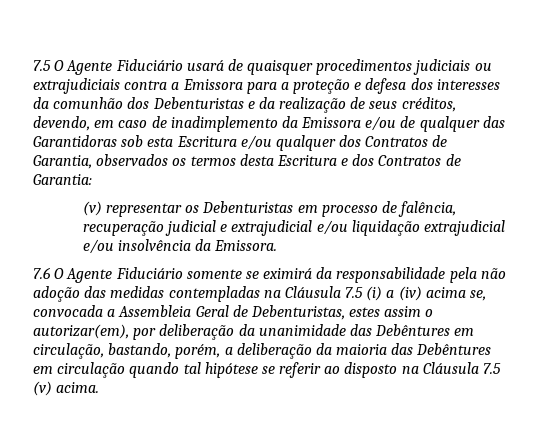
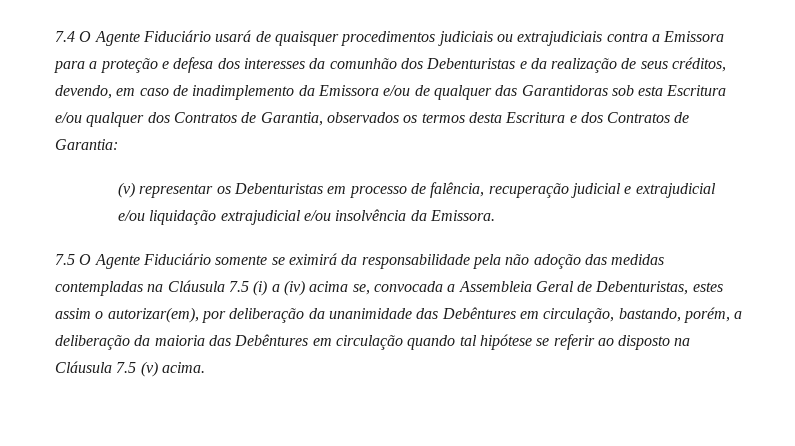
- 7.5 O Agente Fiduciário usará de quaisquer procedimentos judiciais ou extrajudiciais contra a Emissora para a proteção e defesa dos interesses da comunhão dos Debenturistas e da realização de seus créditos, devendo, em caso de inadimplemento da Emissora e/ou de qualquer das Garantidoras sob esta Escritura e/ou qualquer dos Contratos de Garantia, observados os termos desta Escritura e dos Contratos de Garantia:
+ 7.4 O Agente Fiduciário usará de quaisquer procedimentos judiciais ou extrajudiciais contra a Emissora para a proteção e defesa dos interesses da comunhão dos Debenturistas e da realização de seus créditos, devendo, em caso de inadimplemento da Emissora e/ou de qualquer das Garantidoras sob esta Escritura e/ou qualquer dos Contratos de Garantia, observados os termos desta Escritura e dos Contratos de Garantia:
- 7.6 O Agente Fiduciário somente se eximirá da responsabilidade pela não adoção das medidas contempladas na Cláusula 7.5 (i) a (iv) acima se, convocada a Assembleia Geral de Debenturistas, estes assim o autorizar(em), por deliberação da unanimidade das Debêntures em circulação, bastando, porém, a deliberação da maioria das Debêntures em circulação quando tal hipótese se referir ao disposto na Cláusula 7.5 (v) acima.
+ 7.5 O Agente Fiduciário somente se eximirá da responsabilidade pela não adoção das medidas contempladas na Cláusula 7.5 (i) a (iv) acima se, convocada a Assembleia Geral de Debenturistas, estes assim o autorizar(em), por deliberação da unanimidade das Debêntures em circulação, bastando, porém, a deliberação da maioria das Debêntures em circulação quando tal hipótese se referir ao disposto na Cláusula 7.5 (v) acima.

